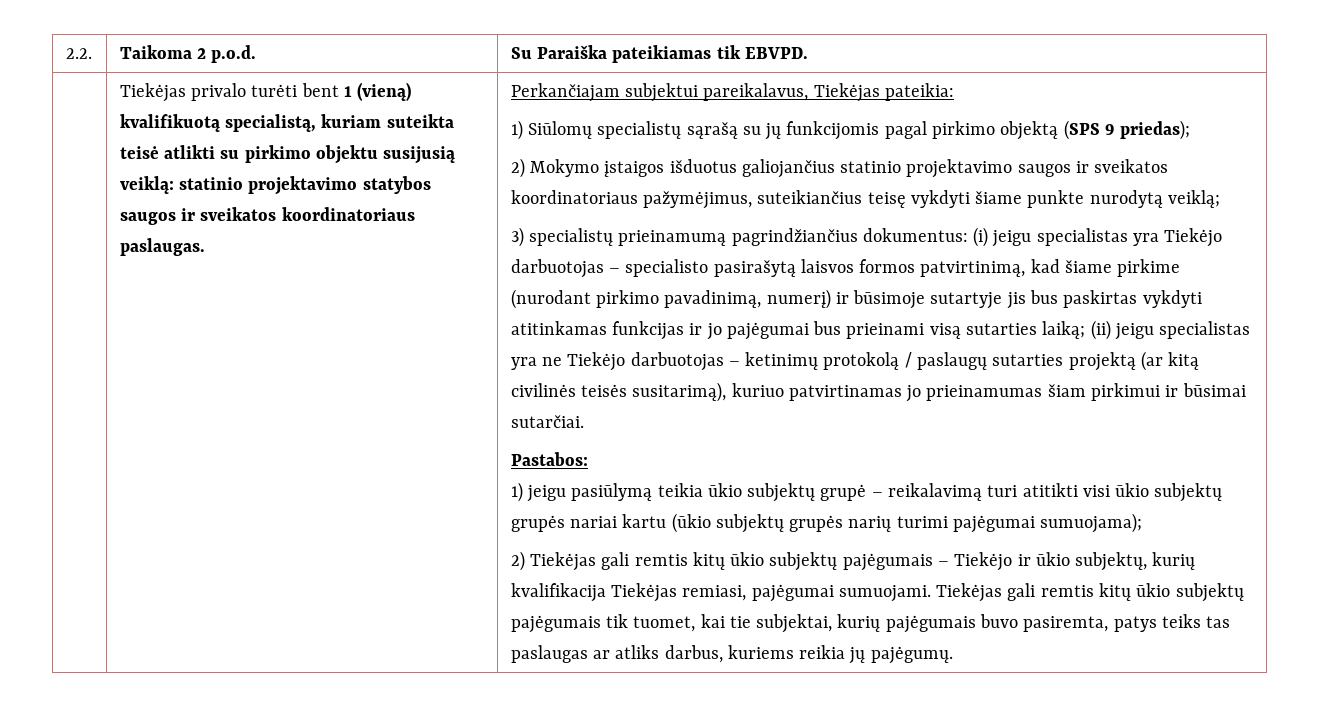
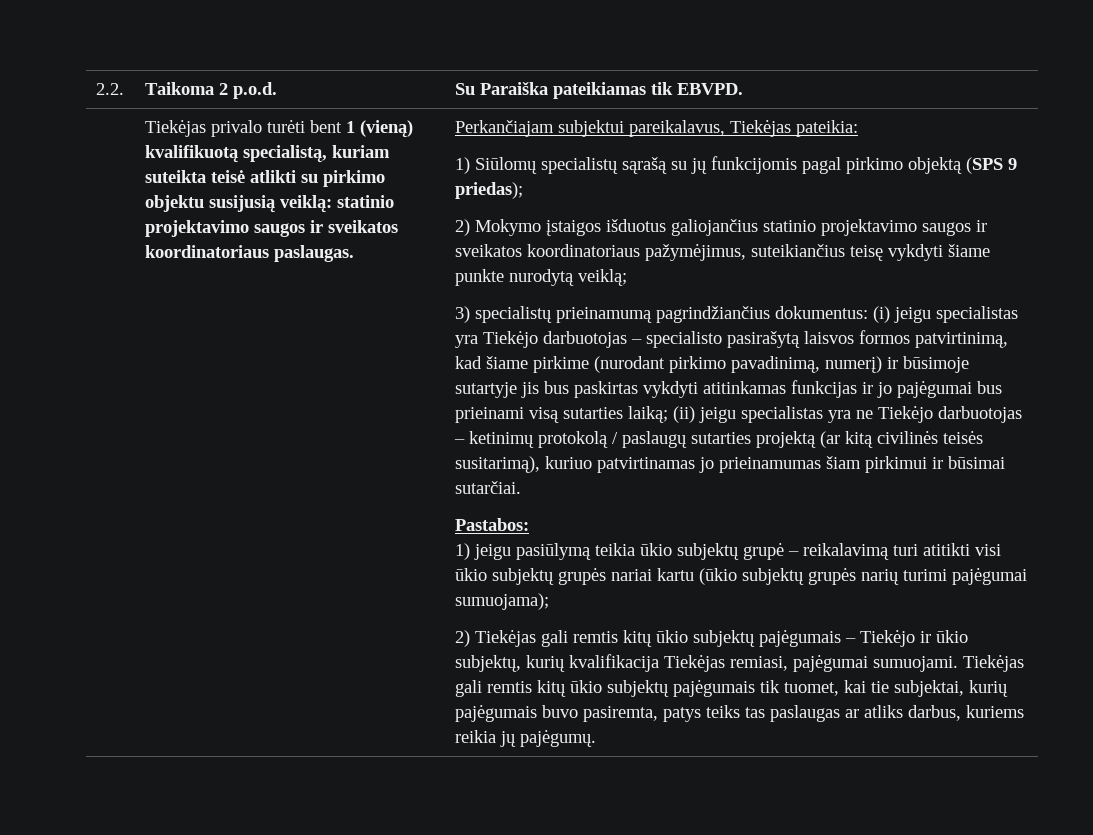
- Tiekėjas privalo turėti bent 1 (vieną) kvalifikuotą specialistą, kuriam suteikta teisė atlikti su pirkimo objektu susijusią veiklą: statinio projektavimo statybos saugos ir sveikatos koordinatoriaus paslaugas.
+ Tiekėjas privalo turėti bent 1 (vieną) kvalifikuotą specialistą, kuriam suteikta teisė atlikti su pirkimo objektu susijusią veiklą: statinio projektavimo saugos ir sveikatos koordinatoriaus paslaugas.

